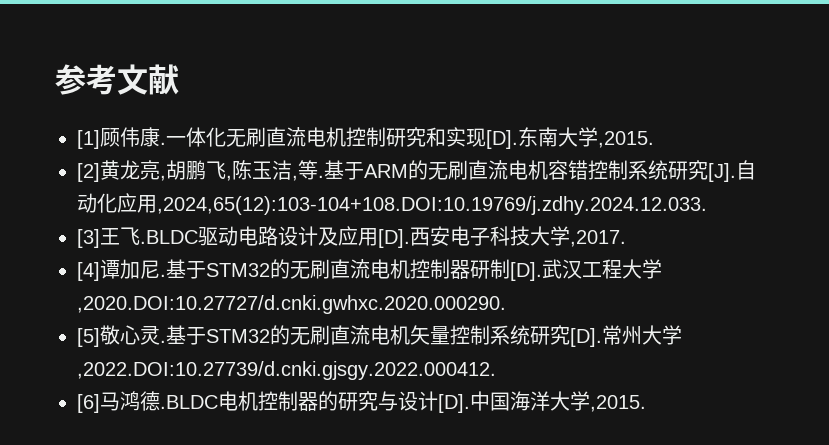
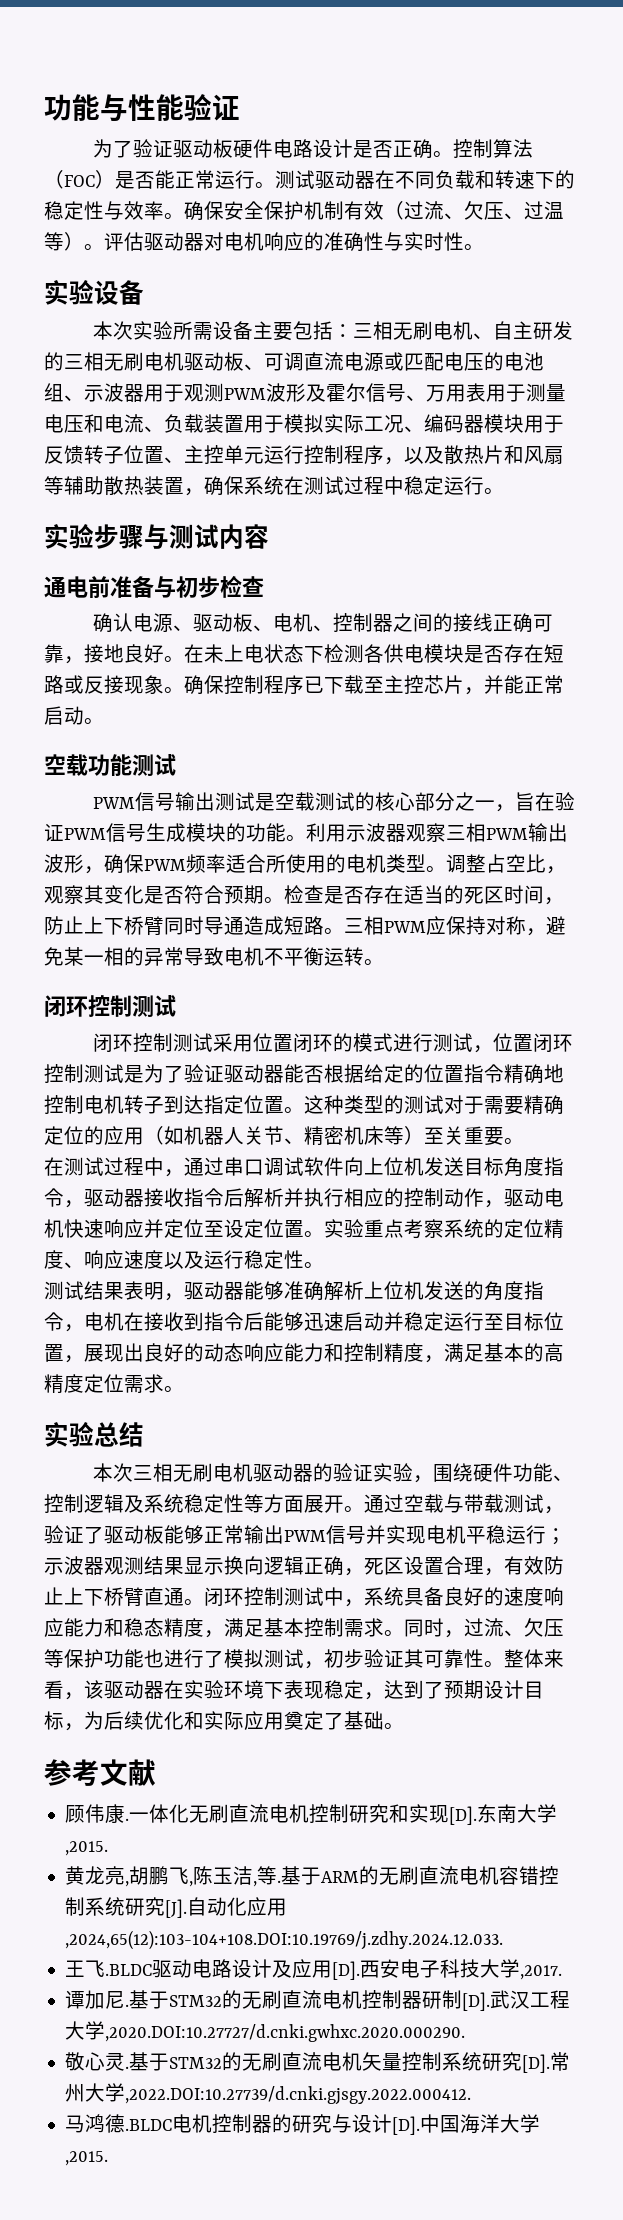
+ 功能与性能验证
+ 为了验证驱动板硬件电路设计是否正确。控制算法（FOC）是否能正常运行。测试驱动器在不同负载和转速下的稳定性与效率。确保安全保护机制有效（过流、欠压、过温等）。评估驱动器对电机响应的准确性与实时性。
+ 实验设备
+ 本次实验所需设备主要包括：三相无刷电机、自主研发的三相无刷电机驱动板、可调直流电源或匹配电压的电池组、示波器用于观测PWM波形及霍尔信号、万用表用于测量电压和电流、负载装置用于模拟实际工况、编码器模块用于反馈转子位置、主控单元运行控制程序，以及散热片和风扇等辅助散热装置，确保系统在测试过程中稳定运行。
+ 实验步骤与测试内容
+ 通电前准备与初步检查
+ 确认电源、驱动板、电机、控制器之间的接线正确可靠，接地良好。在未上电状态下检测各供电模块是否存在短路或反接现象。确保控制程序已下载至主控芯片，并能正常启动。
+ 空载功能测试
+ PWM信号输出测试是空载测试的核心部分之一，旨在验证PWM信号生成模块的功能。利用示波器观察三相PWM输出波形，确保PWM频率适合所使用的电机类型。调整占空比，观察其变化是否符合预期。检查是否存在适当的死区时间，防止上下桥臂同时导通造成短路。三相PWM应保持对称，避免某一相的异常导致电机不平衡运转。
+ 闭环控制测试
+ 闭环控制测试采用位置闭环的模式进行测试，位置闭环控制测试是为了验证驱动器能否根据给定的位置指令精确地控制电机转子到达指定位置。这种类型的测试对于需要精确定位的应用（如机器人关节、精密机床等）至关重要。
+ 在测试过程中，通过串口调试软件向上位机发送目标角度指令，驱动器接收指令后解析并执行相应的控制动作，驱动电机快速响应并定位至设定位置。实验重点考察系统的定位精度、响应速度以及运行稳定性。
+ 测试结果表明，驱动器能够准确解析上位机发送的角度指令，电机在接收到指令后能够迅速启动并稳定运行至目标位置，展现出良好的动态响应能力和控制精度，满足基本的高精度定位需求。
+ 实验总结
+ 本次三相无刷电机驱动器的验证实验，围绕硬件功能、控制逻辑及系统稳定性等方面展开。通过空载与带载测试，验证了驱动板能够正常输出PWM信号并实现电机平稳运行；示波器观测结果显示换向逻辑正确，死区设置合理，有效防止上下桥臂直通。闭环控制测试中，系统具备良好的速度响应能力和稳态精度，满足基本控制需求。同时，过流、欠压等保护功能也进行了模拟测试，初步验证其可靠性。整体来看，该驱动器在实验环境下表现稳定，达到了预期设计目标，为后续优化和实际应用奠定了基础。
- [1]顾伟康.
+ 顾伟康.
- [2]黄龙亮,胡鹏飞,陈玉洁,等.
+ 黄龙亮,胡鹏飞,陈玉洁,等.
- [3]王飞.BLDC驱动电路设计及应用[D].西安电子科技大学,2017.
+ 王飞.BLDC驱动电路设计及应用[D].西安电子科技大学,2017.
- [4]谭加尼.
+ 谭加尼.
- [5]敬心灵.
+ 敬心灵.
- [6]马鸿德.BLDC电机控制器的研究与设计[D].中国海洋大学,2015.
+ 马鸿德.BLDC电机控制器的研究与设计[D].中国海洋大学,2015.

